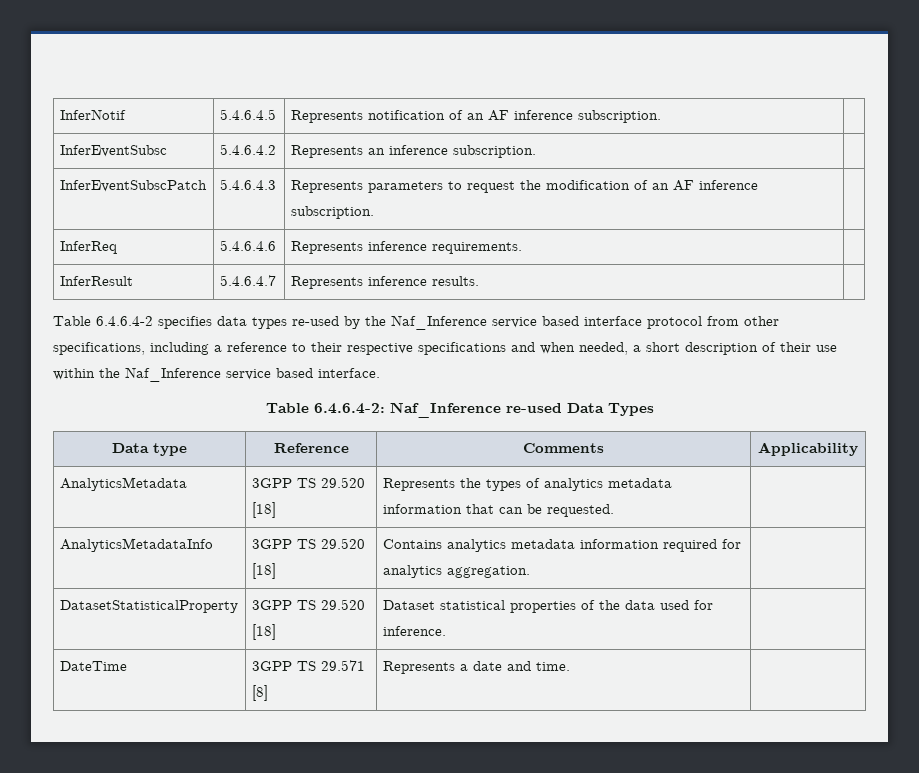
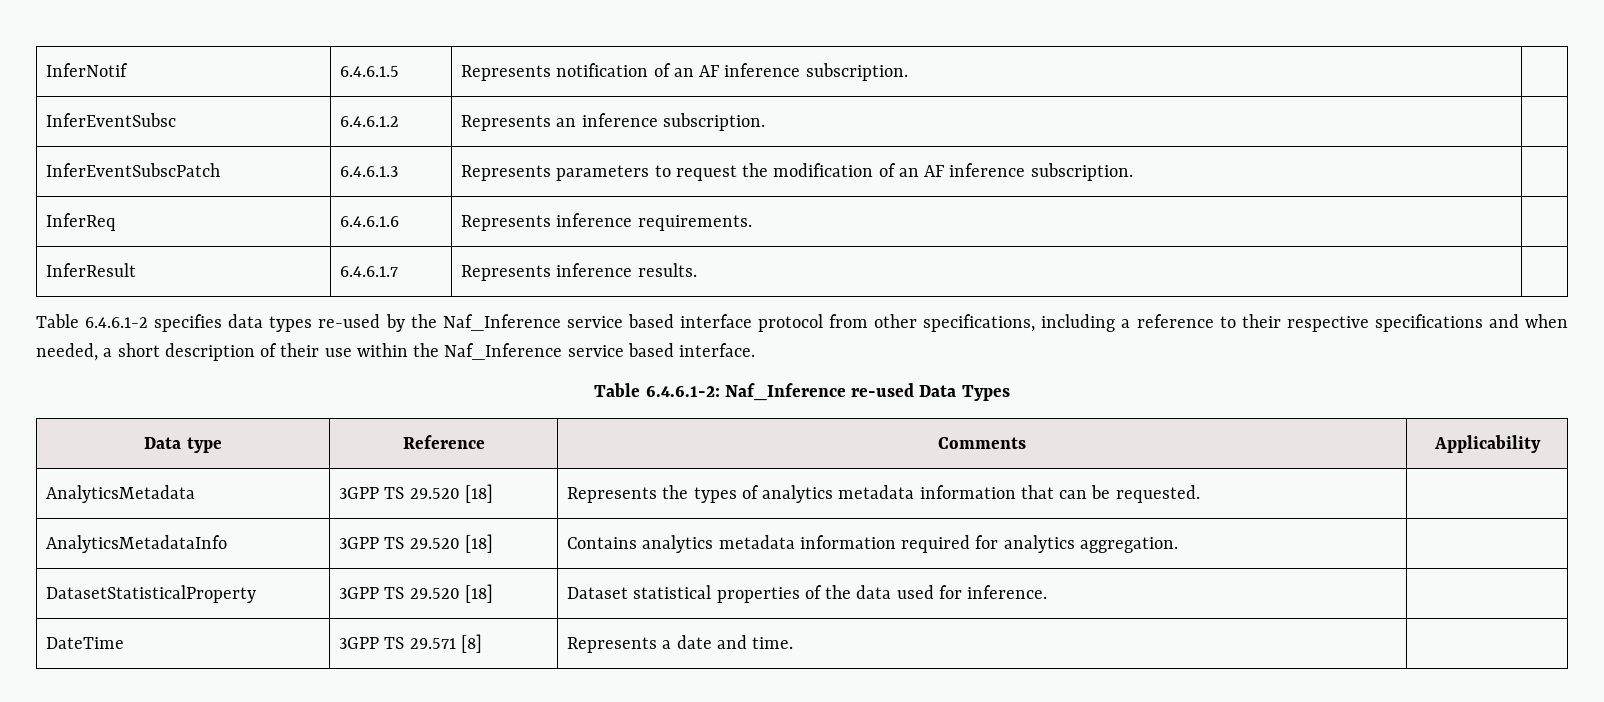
- InferNotif | 5.4.6.4.5 | Represents notification of an AF inference subscription. |
+ InferNotif | 6.4.6.1.5 | Represents notification of an AF inference subscription. |
- InferEventSubsc | 5.4.6.4.2 | Represents an inference subscription. |
+ InferEventSubsc | 6.4.6.1.2 | Represents an inference subscription. |
- InferEventSubscPatch | 5.4.6.4.3 | Represents parameters to request the modification of an AF inference subscription. |
+ InferEventSubscPatch | 6.4.6.1.3 | Represents parameters to request the modification of an AF inference subscription. |
- InferReq | 5.4.6.4.6 | Represents inference requirements. |
+ InferReq | 6.4.6.1.6 | Represents inference requirements. |
- InferResult | 5.4.6.4.7 | Represents inference results. |
+ InferResult | 6.4.6.1.7 | Represents inference results. |
- Table 6.4.6.4-2 specifies data types re-used by the Naf_Inference service based interface protocol from other specifications, including a reference to their respective specifications and when needed, a short description of their use within the Naf_Inference service based interface.
+ Table 6.4.6.1-2 specifies data types re-used by the Naf_Inference service based interface protocol from other specifications, including a reference to their respective specifications and when needed, a short description of their use within the Naf_Inference service based interface.
- Table 6.4.6.4-2: Naf_Inference re-used Data Types
+ Table 6.4.6.1-2: Naf_Inference re-used Data Types

